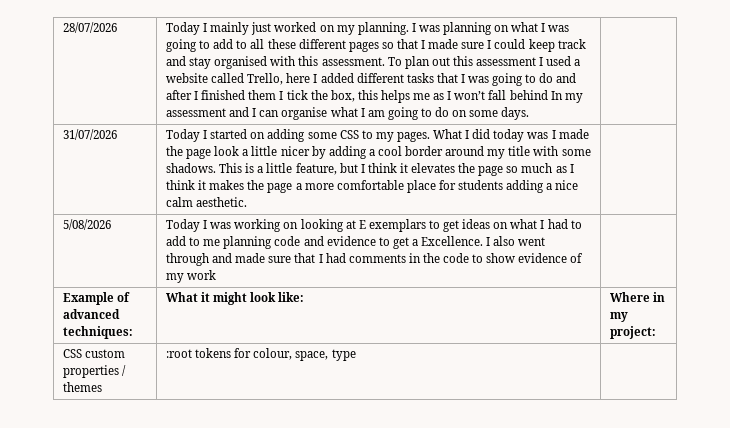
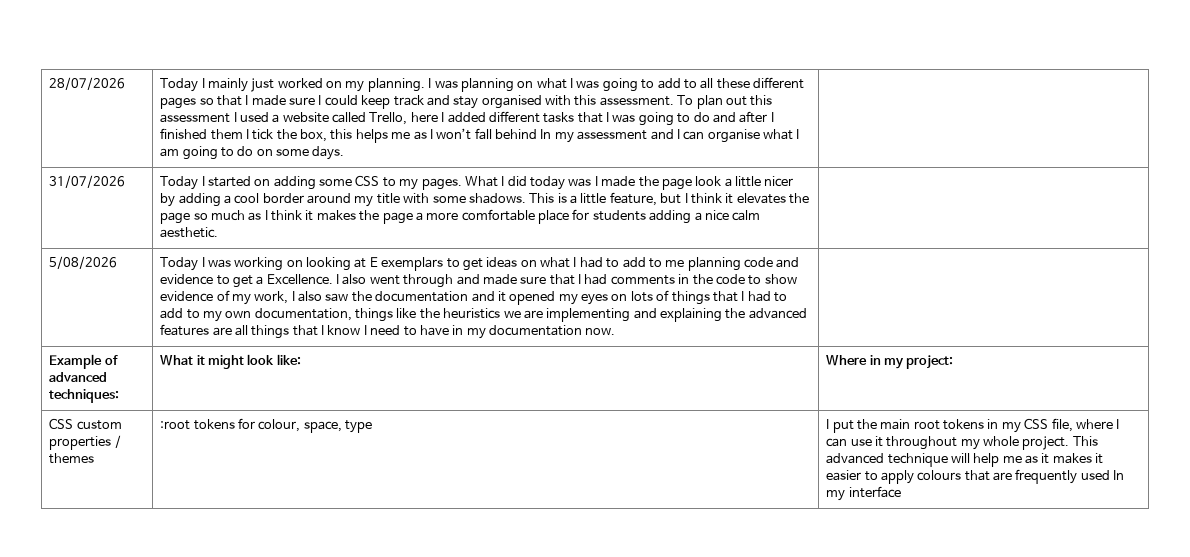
- I also went through and made sure that I had comments in the code to show evidence of my work
+ I also went through and made sure that I had comments in the code to show evidence of my work, I also saw the documentation and it opened my eyes on lots of things that I had to add to my own documentation, things like the heuristics we are implementing and explaining the advanced features are all things that I know I need to have in my documentation now.
+ I put the main root tokens in my CSS file, where I can use it throughout my whole project. This advanced technique will help me as it makes it easier to apply colours that are frequently used In my interface

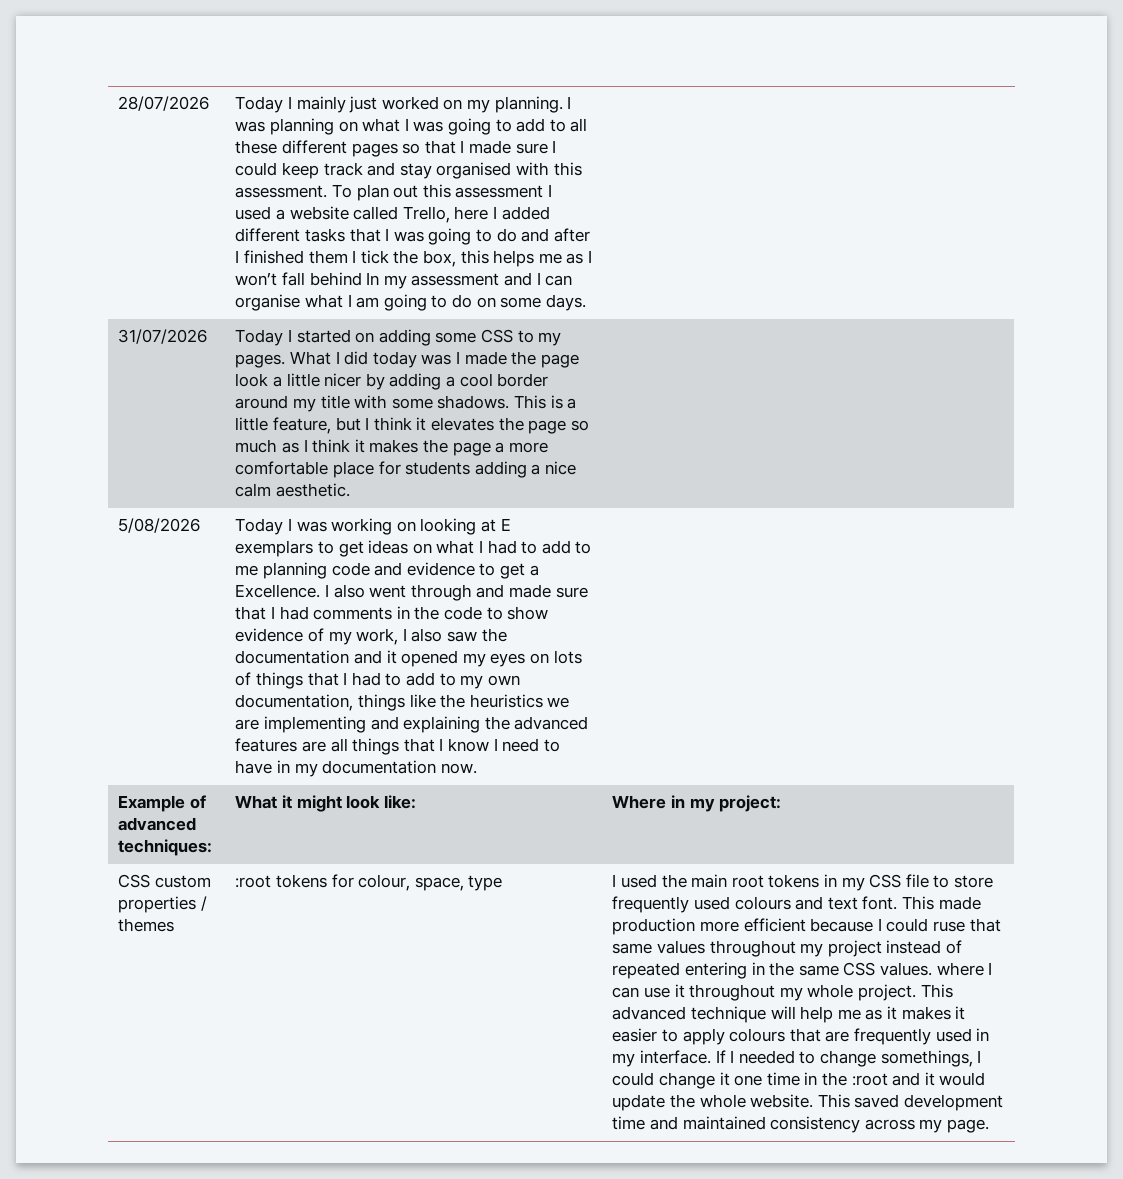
- I put the main root tokens in my CSS file, where I can use it throughout my whole project.
+ I used the main root tokens in my CSS file to store frequently used colours and text font. This made production more efficient because I could ruse that same values throughout my project instead of repeated entering in the same CSS values. where I can use it throughout my whole project.
- This advanced technique will help me as it makes it easier to apply colours that are frequently used In my interface
+ This advanced technique will help me as it makes it easier to apply colours that are frequently used in my interface. If I needed to change somethings, I could change it one time in the :root and it would update the whole website. This saved development time and maintained consistency across my page.

